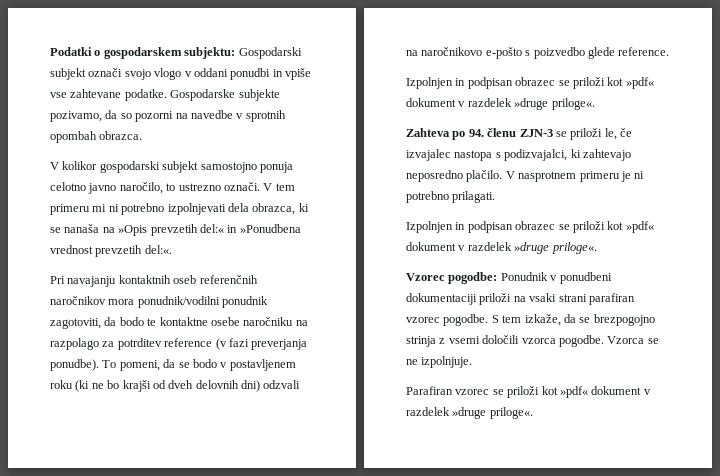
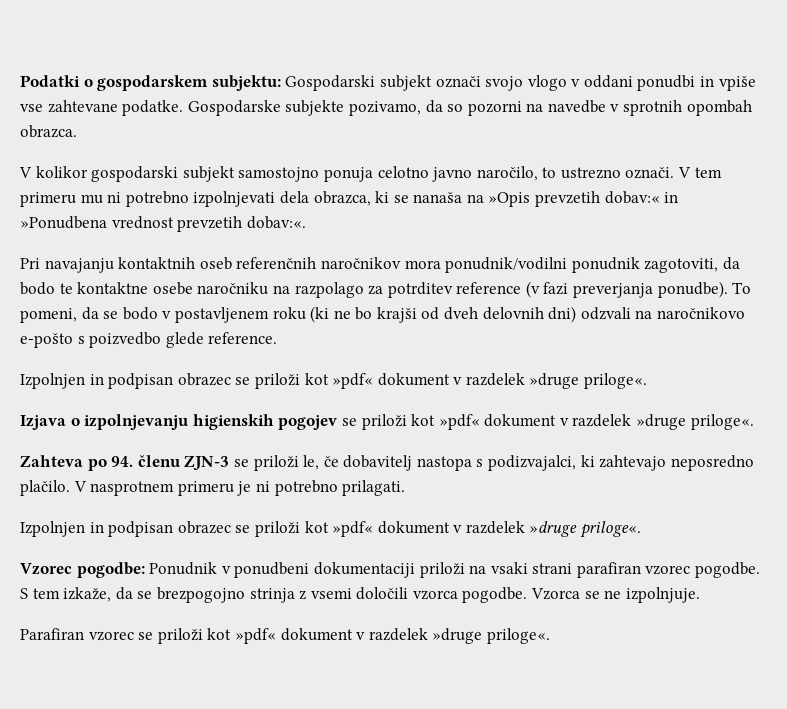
- V tem primeru mi ni potrebno izpolnjevati dela obrazca, ki se nanaša na »Opis prevzetih del:« in »Ponudbena vrednost prevzetih del:«.
+ V tem primeru mu ni potrebno izpolnjevati dela obrazca, ki se nanaša na »Opis prevzetih dobav:« in »Ponudbena vrednost prevzetih dobav:«.
+ Izjava o izpolnjevanju higienskih pogojev se priloži kot »pdf« dokument v razdelek »druge priloge«.
- Zahteva po 94. členu ZJN-3 se priloži le, če izvajalec nastopa s podizvajalci, ki zahtevajo neposredno plačilo.
+ Zahteva po 94. členu ZJN-3 se priloži le, če dobavitelj nastopa s podizvajalci, ki zahtevajo neposredno plačilo.

